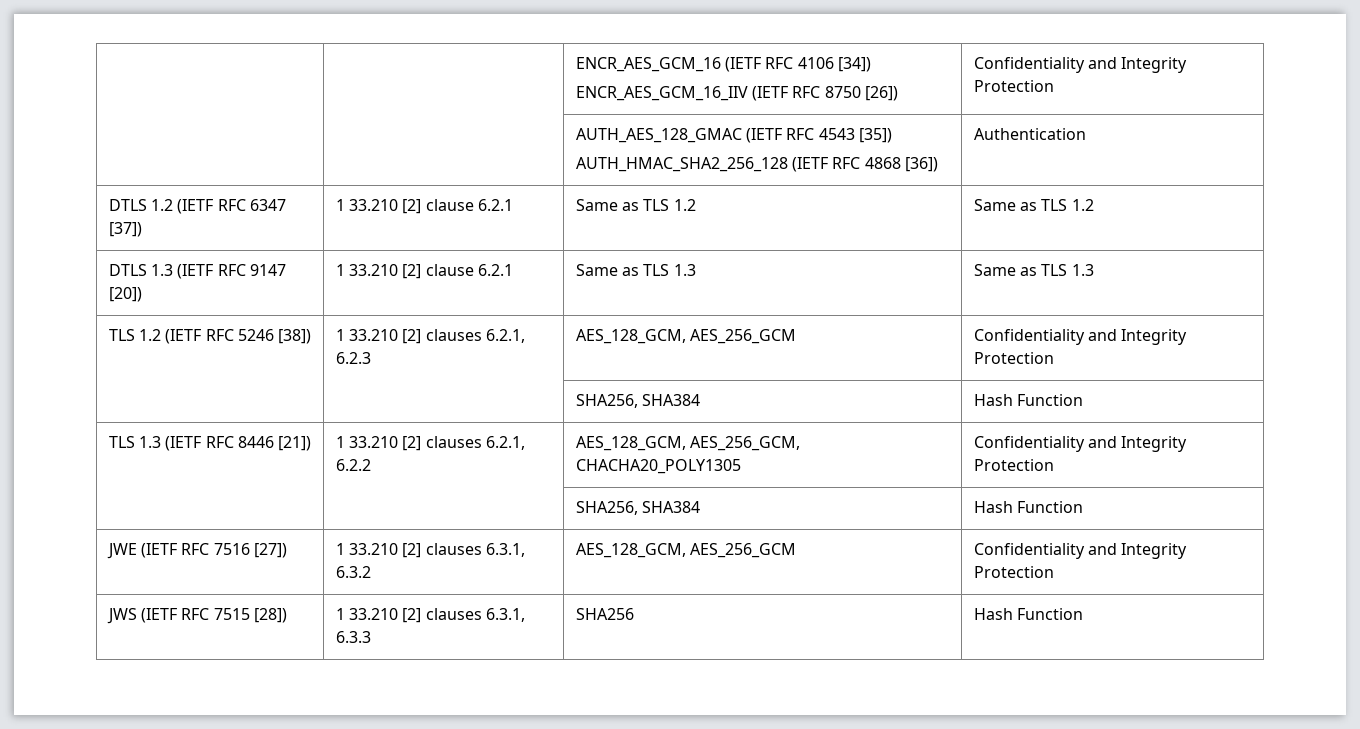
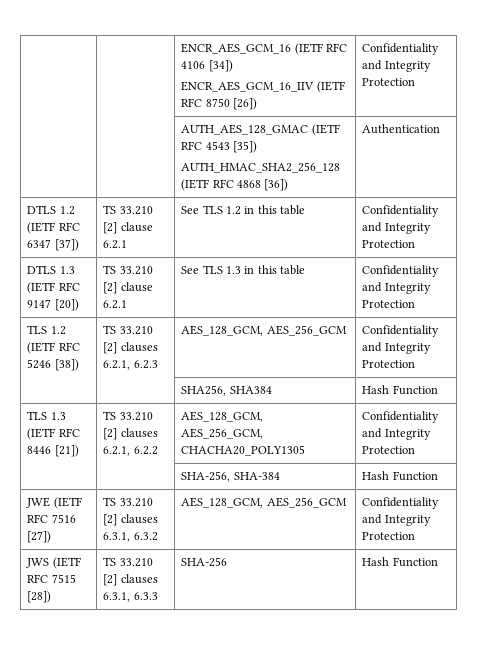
- DTLS 1.2 (IETF RFC 6347 [37]) | 1 33.210 [2] clause 6.2.1 | Same as TLS 1.2 | Same as TLS 1.2
+ DTLS 1.2 (IETF RFC 6347 [37]) | TS 33.210 [2] clause 6.2.1 | See TLS 1.2 in this table | Confidentiality and Integrity Protection
- DTLS 1.3 (IETF RFC 9147 [20]) | 1 33.210 [2] clause 6.2.1 | Same as TLS 1.3 | Same as TLS 1.3
+ DTLS 1.3 (IETF RFC 9147 [20]) | TS 33.210 [2] clause 6.2.1 | See TLS 1.3 in this table | Confidentiality and Integrity Protection
- TLS 1.2 (IETF RFC 5246 [38]) | 1 33.210 [2] clauses 6.2.1, 6.2.3 | AES_128_GCM, AES_256_GCM | Confidentiality and Integrity Protection
+ TLS 1.2 (IETF RFC 5246 [38]) | TS 33.210 [2] clauses 6.2.1, 6.2.3 | AES_128_GCM, AES_256_GCM | Confidentiality and Integrity Protection
- TLS 1.3 (IETF RFC 8446 [21]) | 1 33.210 [2] clauses 6.2.1, 6.2.2 | AES_128_GCM, AES_256_GCM, CHACHA20_POLY1305 | Confidentiality and Integrity Protection
- | | SHA256, SHA384 | Hash Function
+ TLS 1.3 (IETF RFC 8446 [21]) | TS 33.210 [2] clauses 6.2.1, 6.2.2 | AES_128_GCM, AES_256_GCM, CHACHA20_POLY1305 | Confidentiality and Integrity Protection
+ | | SHA-256, SHA-384 | Hash Function
- JWE (IETF RFC 7516 [27]) | 1 33.210 [2] clauses 6.3.1, 6.3.2 | AES_128_GCM, AES_256_GCM | Confidentiality and Integrity Protection
+ JWE (IETF RFC 7516 [27]) | TS 33.210 [2] clauses 6.3.1, 6.3.2 | AES_128_GCM, AES_256_GCM | Confidentiality and Integrity Protection
- JWS (IETF RFC 7515 [28]) | 1 33.210 [2] clauses 6.3.1, 6.3.3 | SHA256 | Hash Function
+ JWS (IETF RFC 7515 [28]) | TS 33.210 [2] clauses 6.3.1, 6.3.3 | SHA-256 | Hash Function

